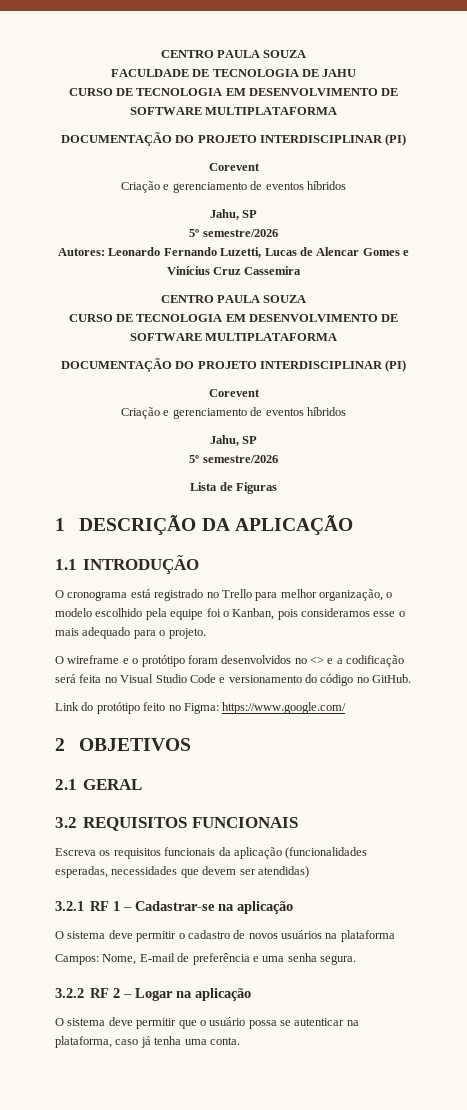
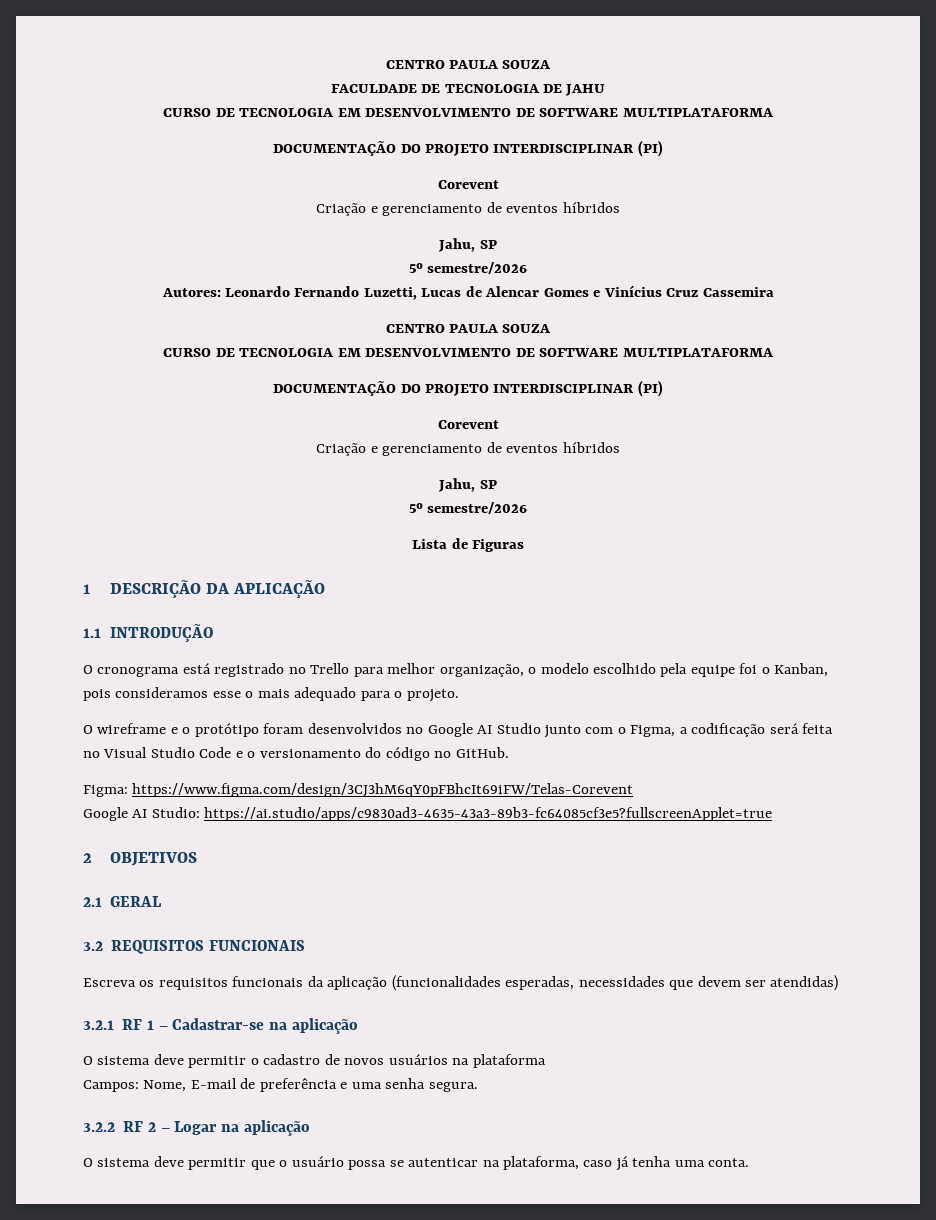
- O wireframe e o protótipo foram desenvolvidos no <> e a codificação será feita no Visual Studio Code e versionamento do código no GitHub.
+ O wireframe e o protótipo foram desenvolvidos no Google AI Studio junto com o Figma, a codificação será feita no Visual Studio Code e o versionamento do código no GitHub.
- Link do protótipo feito no Figma: https://www.google.com/
+ Figma: https://www.figma.com/design/3CJ3hM6qY0pFBhcIt69iFW/Telas-Corevent
+ Google AI Studio: https://ai.studio/apps/c9830ad3-4635-43a3-89b3-fc64085cf3e5?fullscreenApplet=true

